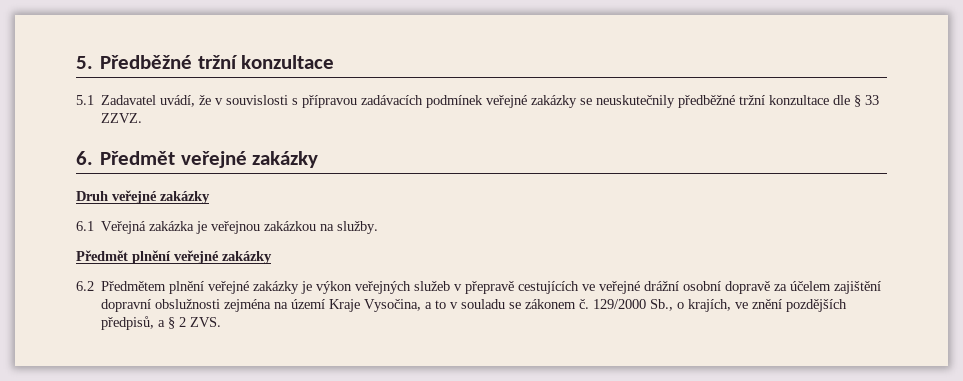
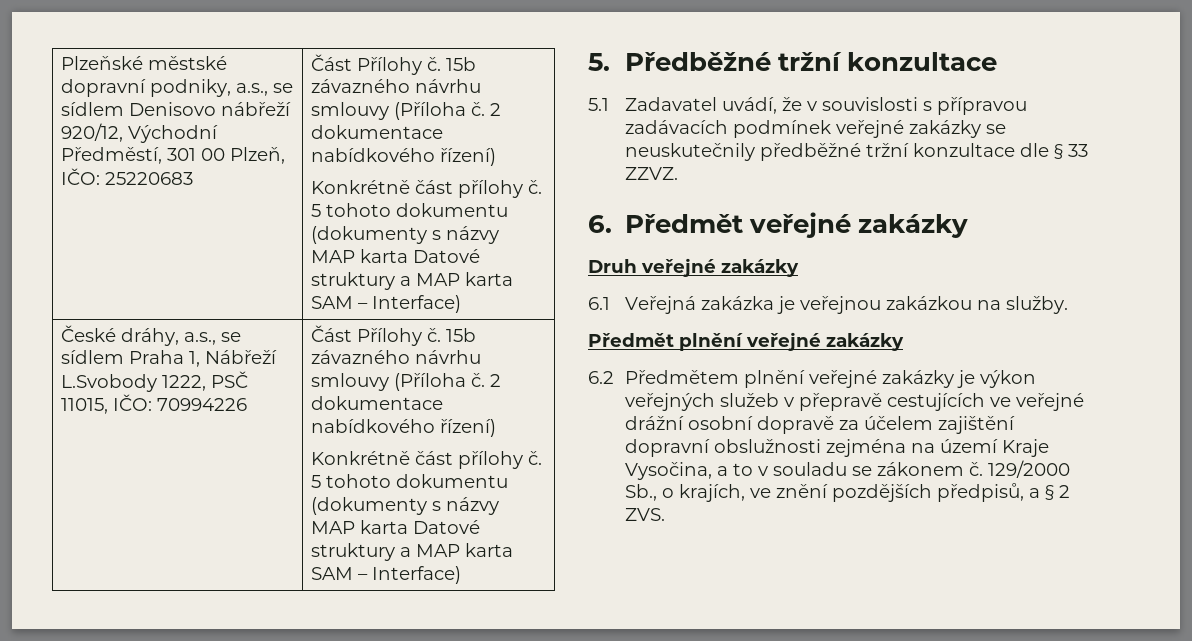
+ Plzeňské městské dopravní podniky, a.s., se sídlem Denisovo nábřeží 920/12, Východní Předměstí, 301 00 Plzeň, IČO: 25220683 | Část Přílohy č. 15b závazného návrhu smlouvy (Příloha č. 2 dokumentace nabídkového řízení)
+ Konkrétně část přílohy č. 5 tohoto dokumentu (dokumenty s názvy MAP karta Datové struktury a MAP karta SAM – Interface)
+ České dráhy, a.s., se sídlem Praha 1, Nábřeží L.Svobody 1222, PSČ 11015, IČO: 70994226 | Část Přílohy č. 15b závazného návrhu smlouvy (Příloha č. 2 dokumentace nabídkového řízení)
+ Konkrétně část přílohy č. 5 tohoto dokumentu (dokumenty s názvy MAP karta Datové struktury a MAP karta SAM – Interface)

